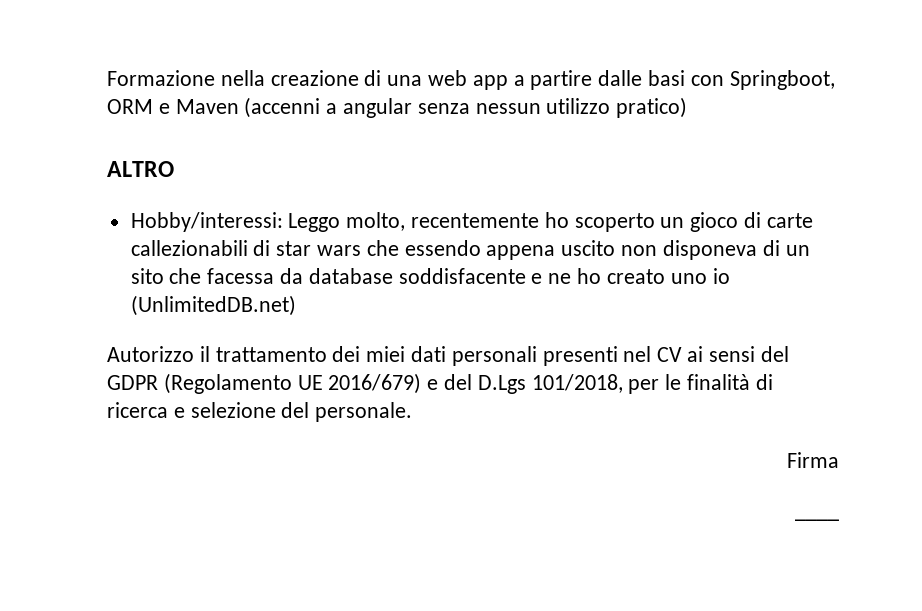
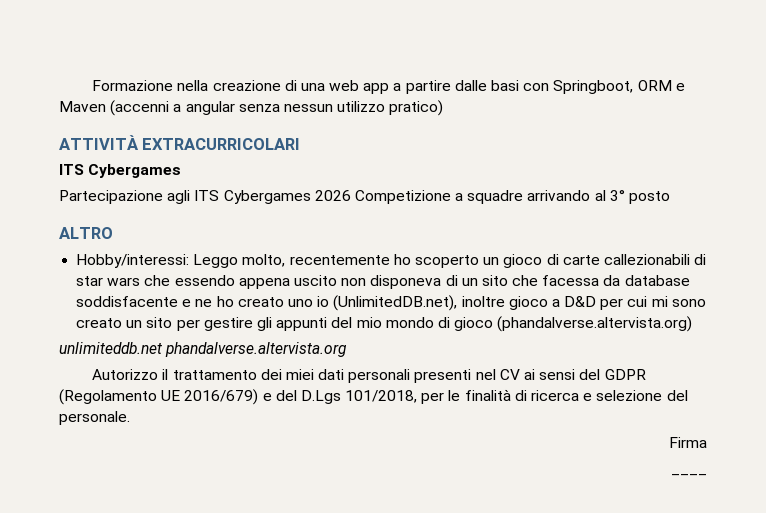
+ ATTIVITÀ EXTRACURRICOLARI
+ ITS Cybergames
+ Partecipazione agli ITS Cybergames 2026 Competizione a squadre arrivando al 3° posto
- Hobby/interessi: Leggo molto, recentemente ho scoperto un gioco di carte callezionabili di star wars che essendo appena uscito non disponeva di un sito che facessa da database soddisfacente e ne ho creato uno io (UnlimitedDB.net)
+ Hobby/interessi: Leggo molto, recentemente ho scoperto un gioco di carte callezionabili di star wars che essendo appena uscito non disponeva di un sito che facessa da database soddisfacente e ne ho creato uno io (UnlimitedDB.net), inoltre gioco a D&D per cui mi sono creato un sito per gestire gli appunti del mio mondo di gioco (phandalverse.altervista.org)
+ unlimiteddb.net phandalverse.altervista.org

